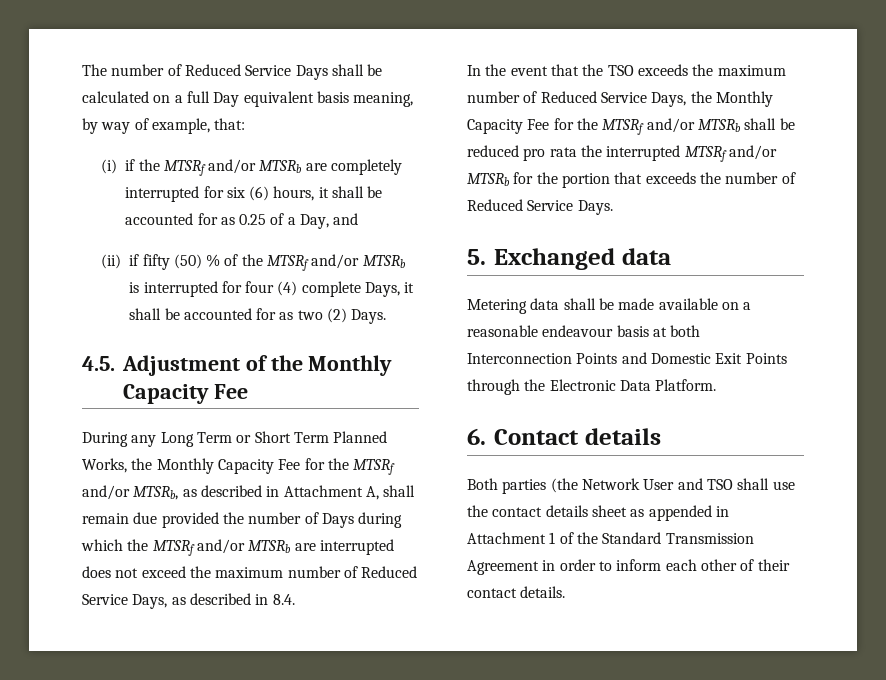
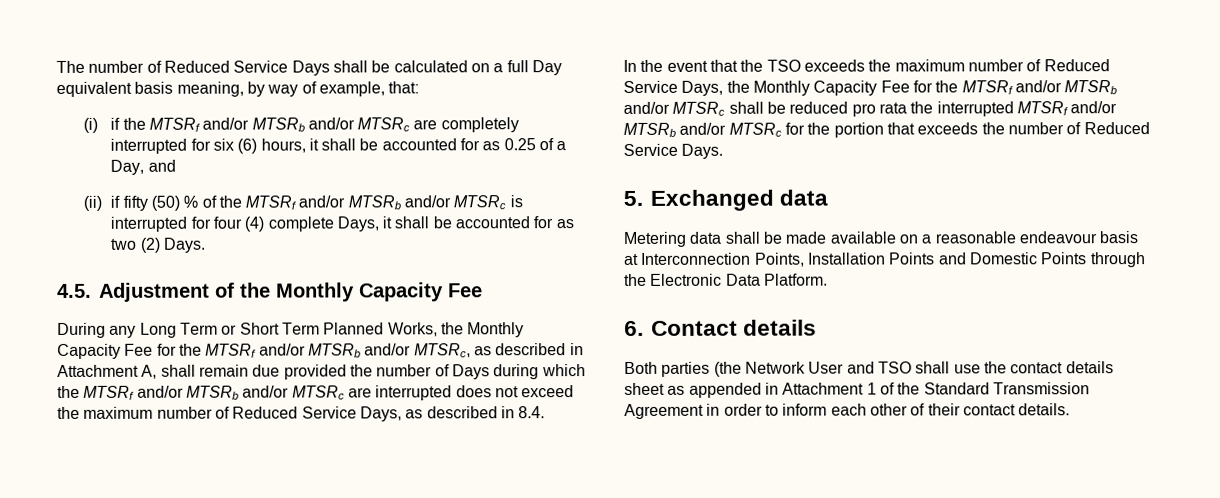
- (i) if the MTSRf and/or MTSRb are completely interrupted for six (6) hours, it shall be accounted for as 0.25 of a Day, and
+ (i) if the MTSRf and/or MTSRb and/or MTSRc are completely interrupted for six (6) hours, it shall be accounted for as 0.25 of a Day, and
- (ii) if fifty (50) % of the MTSRf and/or MTSRb is interrupted for four (4) complete Days, it shall be accounted for as two (2) Days.
+ (ii) if fifty (50) % of the MTSRf and/or MTSRb and/or MTSRc is interrupted for four (4) complete Days, it shall be accounted for as two (2) Days.
- During any Long Term or Short Term Planned Works, the Monthly Capacity Fee for the MTSRf and/or MTSRb, as described in Attachment A, shall remain due provided the number of Days during which the MTSRf and/or MTSRb are interrupted does not exceed the maximum number of Reduced Service Days, as described in 8.4.
+ During any Long Term or Short Term Planned Works, the Monthly Capacity Fee for the MTSRf and/or MTSRb and/or MTSRc, as described in Attachment A, shall remain due provided the number of Days during which the MTSRf and/or MTSRb and/or MTSRc are interrupted does not exceed the maximum number of Reduced Service Days, as described in 8.4.
- In the event that the TSO exceeds the maximum number of Reduced Service Days, the Monthly Capacity Fee for the MTSRf and/or MTSRb shall be reduced pro rata the interrupted MTSRf and/or MTSRb for the portion that exceeds the number of Reduced Service Days.
+ In the event that the TSO exceeds the maximum number of Reduced Service Days, the Monthly Capacity Fee for the MTSRf and/or MTSRb and/or MTSRc shall be reduced pro rata the interrupted MTSRf and/or MTSRb and/or MTSRc for the portion that exceeds the number of Reduced Service Days.
- Metering data shall be made available on a reasonable endeavour basis at both Interconnection Points and Domestic Exit Points through the Electronic Data Platform.
+ Metering data shall be made available on a reasonable endeavour basis at Interconnection Points, Installation Points and Domestic Points through the Electronic Data Platform.

